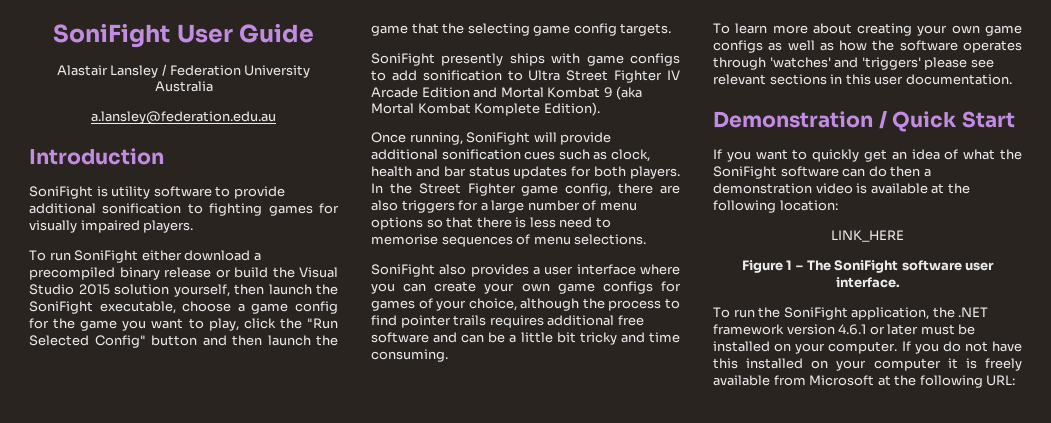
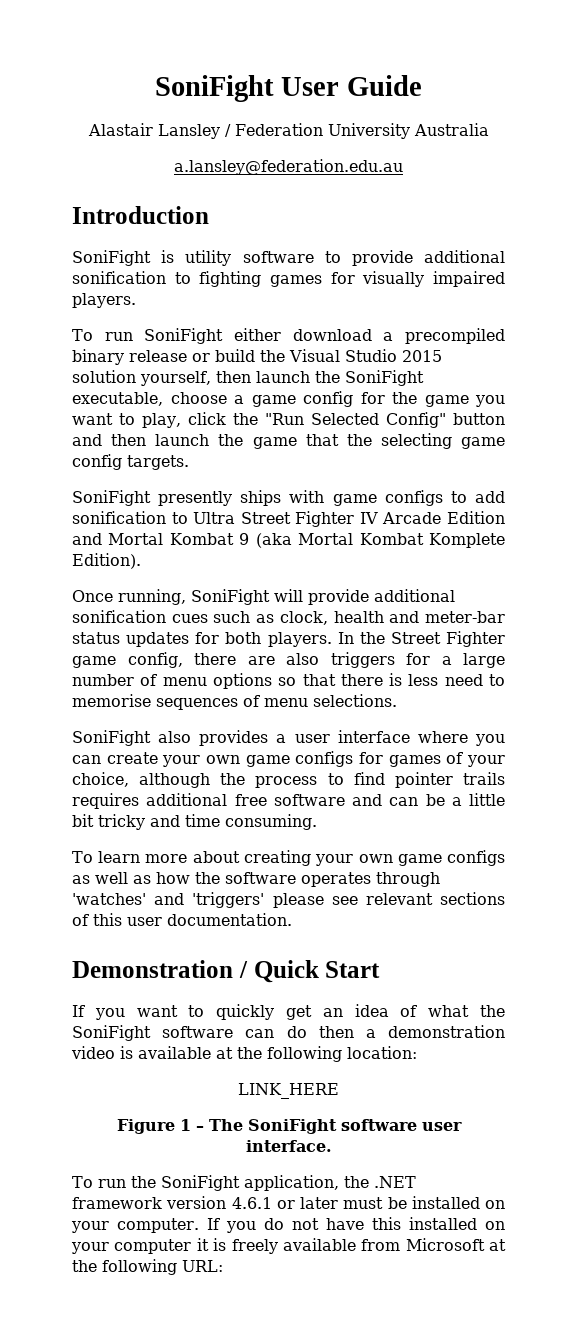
- Once running, SoniFight will provide additional sonification cues such as clock, health and bar status updates for both players.
+ Once running, SoniFight will provide additional sonification cues such as clock, health and meter-bar status updates for both players.
- To learn more about creating your own game configs as well as how the software operates through 'watches' and 'triggers' please see relevant sections in this user documentation.
+ To learn more about creating your own game configs as well as how the software operates through 'watches' and 'triggers' please see relevant sections of this user documentation.

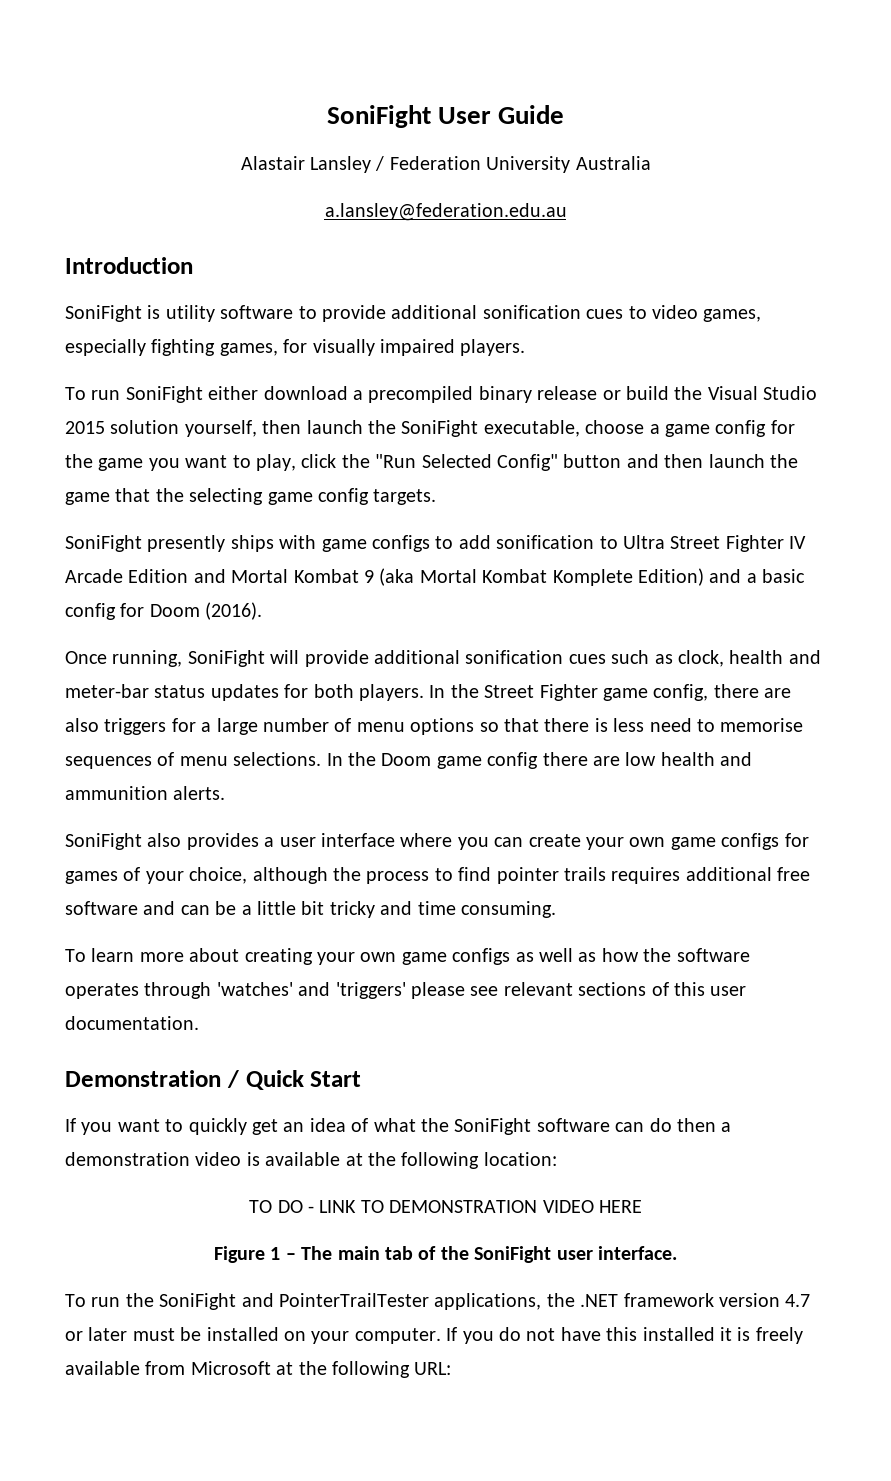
- SoniFight is utility software to provide additional sonification to fighting games for visually impaired players.
+ SoniFight is utility software to provide additional sonification cues to video games, especially fighting games, for visually impaired players.
- SoniFight presently ships with game configs to add sonification to Ultra Street Fighter IV Arcade Edition and Mortal Kombat 9 (aka Mortal Kombat Komplete Edition).
+ SoniFight presently ships with game configs to add sonification to Ultra Street Fighter IV Arcade Edition and Mortal Kombat 9 (aka Mortal Kombat Komplete Edition) and a basic config for Doom (2016).
+ In the Doom game config there are low health and ammunition alerts.
- LINK_HERE
+ TO DO - LINK TO DEMONSTRATION VIDEO HERE
- Figure 1 – The SoniFight software user interface.
+ Figure 1 – The main tab of the SoniFight user interface.
- To run the SoniFight application, the .NET framework version 4.6.1 or later must be installed on your computer.
+ To run the SoniFight and PointerTrailTester applications, the .NET framework version 4.7 or later must be installed on your computer.
- If you do not have this installed on your computer it is freely available from Microsoft at the following URL:
+ If you do not have this installed it is freely available from Microsoft at the following URL:

